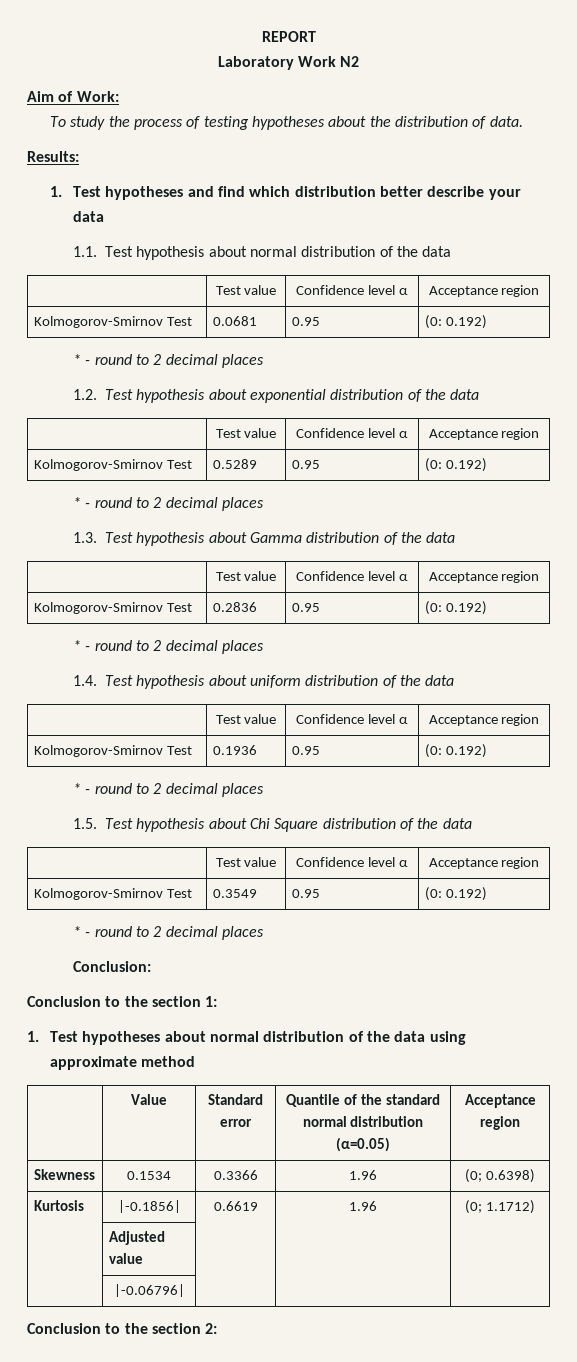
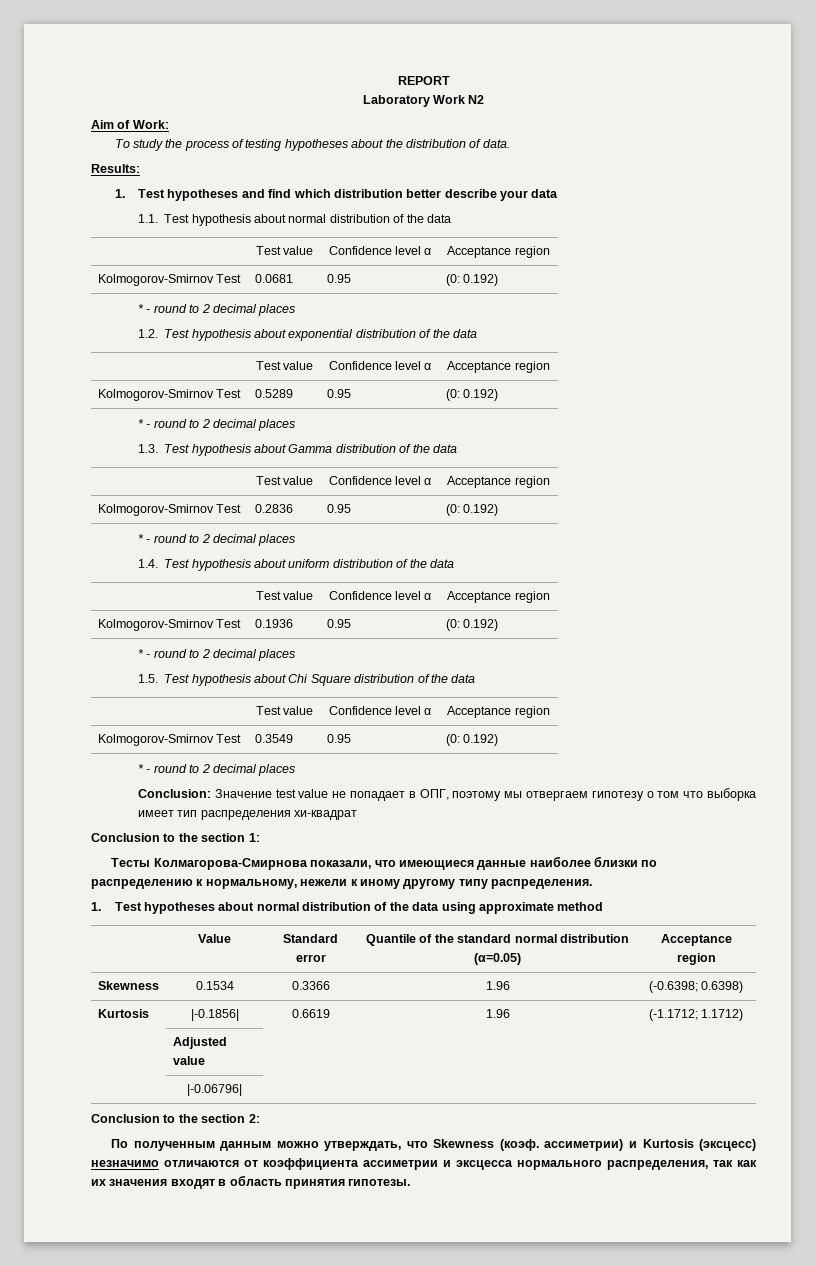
- Conclusion:
+ Conclusion: Значение test value не попадает в ОПГ, поэтому мы отвергаем гипотезу о том что выборка имеет тип распределения хи-квадрат
+ Тесты Колмагорова-Смирнова показали, что имеющиеся данные наиболее близки по распределению к нормальному, нежели к иному другому типу распределения.
- Skewness | 0.1534 | 0.3366 | 1.96 | (0; 0.6398)
+ Skewness | 0.1534 | 0.3366 | 1.96 | (-0.6398; 0.6398)
- Kurtosis | |-0.1856| | 0.6619 | 1.96 | (0; 1.1712)
+ Kurtosis | |-0.1856| | 0.6619 | 1.96 | (-1.1712; 1.1712)
+ По полученным данным можно утверждать, что Skewness (коэф. ассиметрии) и Kurtosis (эксцесс) незначимо отличаются от коэффициента ассиметрии и эксцесса нормального распределения, так как их значения входят в область принятия гипотезы.

